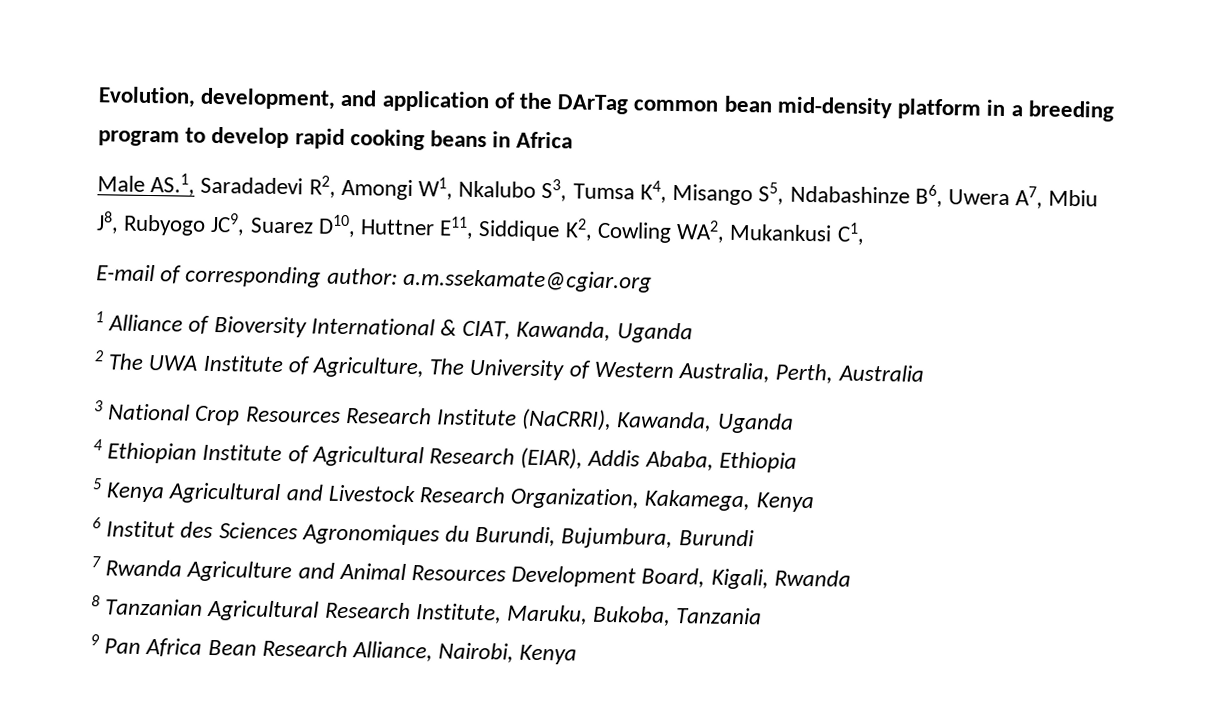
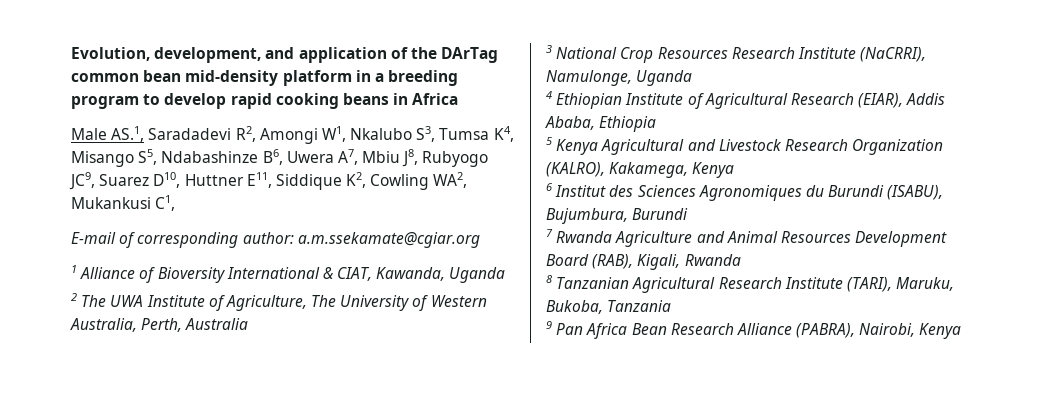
- 3 National Crop Resources Research Institute (NaCRRI), Kawanda, Uganda
+ 3 National Crop Resources Research Institute (NaCRRI), Namulonge, Uganda
- 5 Kenya Agricultural and Livestock Research Organization, Kakamega, Kenya
+ 5 Kenya Agricultural and Livestock Research Organization (KALRO), Kakamega, Kenya
- 6 Institut des Sciences Agronomiques du Burundi, Bujumbura, Burundi
+ 6 Institut des Sciences Agronomiques du Burundi (ISABU), Bujumbura, Burundi
- 7 Rwanda Agriculture and Animal Resources Development Board, Kigali, Rwanda
+ 7 Rwanda Agriculture and Animal Resources Development Board (RAB), Kigali, Rwanda
- 8 Tanzanian Agricultural Research Institute, Maruku, Bukoba, Tanzania
+ 8 Tanzanian Agricultural Research Institute (TARI), Maruku, Bukoba, Tanzania
- 9 Pan Africa Bean Research Alliance, Nairobi, Kenya
+ 9 Pan Africa Bean Research Alliance (PABRA), Nairobi, Kenya

